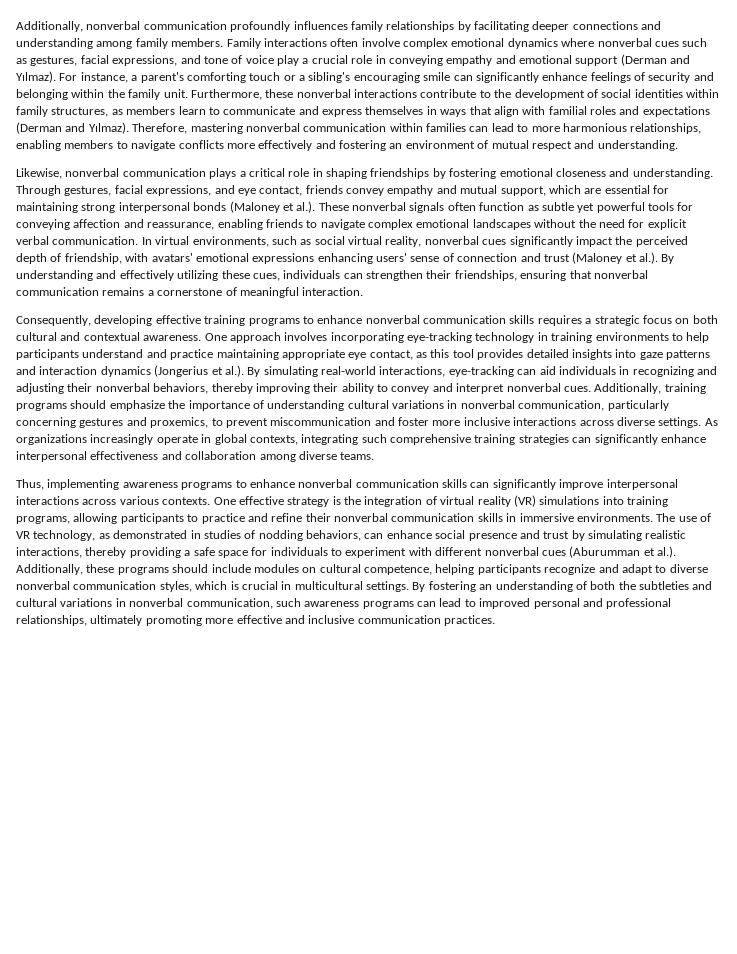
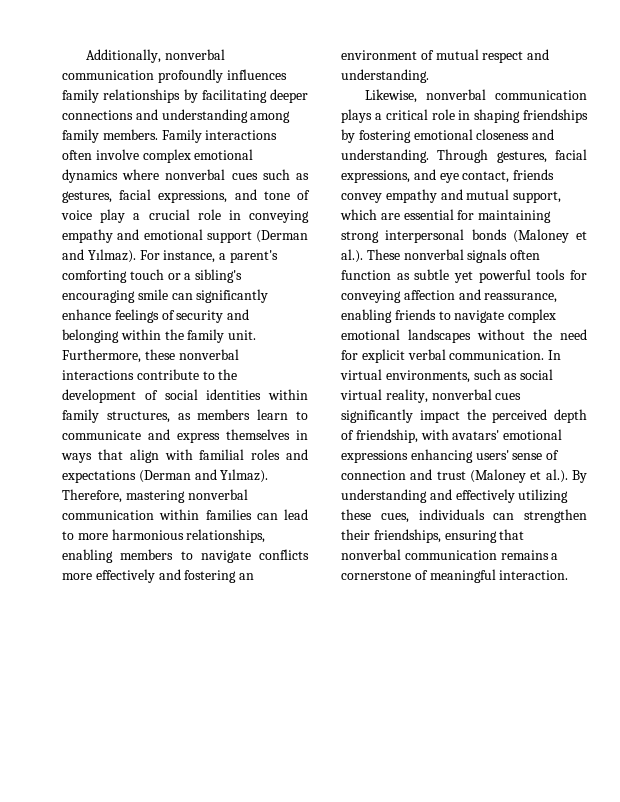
- Consequently, developing effective training programs to enhance nonverbal communication skills requires a strategic focus on both cultural and contextual awareness. One approach involves incorporating eye-tracking technology in training environments to help participants understand and practice maintaining appropriate eye contact, as this tool provides detailed insights into gaze patterns and interaction dynamics (Jongerius et al.). By simulating real-world interactions, eye-tracking can aid individuals in recognizing and adjusting their nonverbal behaviors, thereby improving their ability to convey and interpret nonverbal cues. Additionally, training programs should emphasize the importance of understanding cultural variations in nonverbal communication, particularly concerning gestures and proxemics, to prevent miscommunication and foster more inclusive interactions across diverse settings. As organizations increasingly operate in global contexts, integrating such comprehensive training strategies can significantly enhance interpersonal effectiveness and collaboration among diverse teams.
- Thus, implementing awareness programs to enhance nonverbal communication skills can significantly improve interpersonal interactions across various contexts. One effective strategy is the integration of virtual reality (VR) simulations into training programs, allowing participants to practice and refine their nonverbal communication skills in immersive environments. The use of VR technology, as demonstrated in studies of nodding behaviors, can enhance social presence and trust by simulating realistic interactions, thereby providing a safe space for individuals to experiment with different nonverbal cues (Aburumman et al.). Additionally, these programs should include modules on cultural competence, helping participants recognize and adapt to diverse nonverbal communication styles, which is crucial in multicultural settings. By fostering an understanding of both the subtleties and cultural variations in nonverbal communication, such awareness programs can lead to improved personal and professional relationships, ultimately promoting more effective and inclusive communication practices.

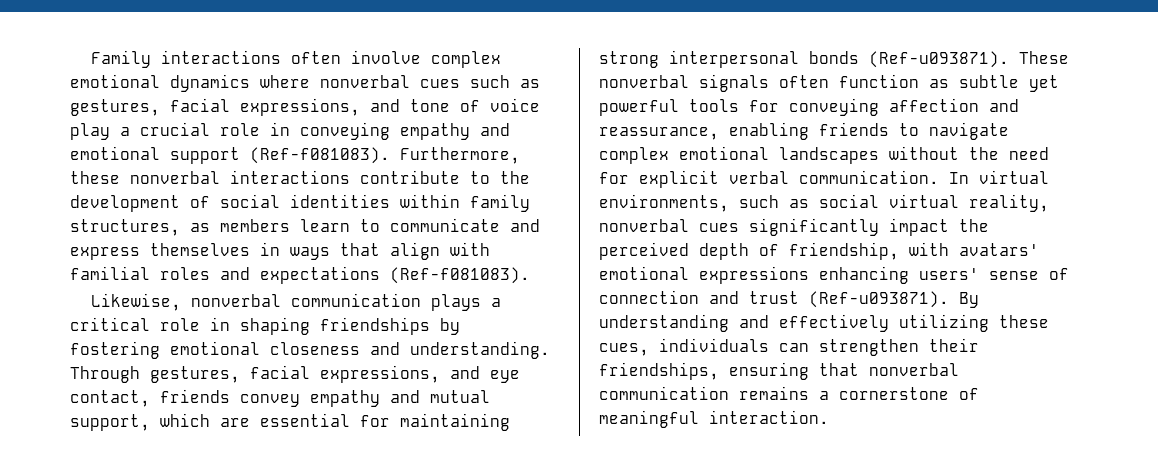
- Additionally, nonverbal communication profoundly influences family relationships by facilitating deeper connections and understanding among family members. Family interactions often involve complex emotional dynamics where nonverbal cues such as gestures, facial expressions, and tone of voice play a crucial role in conveying empathy and emotional support (Derman and Yılmaz). For instance, a parent's comforting touch or a sibling's encouraging smile can significantly enhance feelings of security and belonging within the family unit.
+ Family interactions often involve complex emotional dynamics where nonverbal cues such as gestures, facial expressions, and tone of voice play a crucial role in conveying empathy and emotional support (Ref-f081083).
- Furthermore, these nonverbal interactions contribute to the development of social identities within family structures, as members learn to communicate and express themselves in ways that align with familial roles and expectations (Derman and Yılmaz). Therefore, mastering nonverbal communication within families can lead to more harmonious relationships, enabling members to navigate conflicts more effectively and fostering an environment of mutual respect and understanding.
+ Furthermore, these nonverbal interactions contribute to the development of social identities within family structures, as members learn to communicate and express themselves in ways that align with familial roles and expectations (Ref-f081083).
- Through gestures, facial expressions, and eye contact, friends convey empathy and mutual support, which are essential for maintaining strong interpersonal bonds (Maloney et al.). These nonverbal signals often function as subtle yet powerful tools for conveying affection and reassurance, enabling friends to navigate complex emotional landscapes without the need for explicit verbal communication.
+ Through gestures, facial expressions, and eye contact, friends convey empathy and mutual support, which are essential for maintaining strong interpersonal bonds (Ref-u093871). These nonverbal signals often function as subtle yet powerful tools for conveying affection and reassurance, enabling friends to navigate complex emotional landscapes without the need for explicit verbal communication.
- In virtual environments, such as social virtual reality, nonverbal cues significantly impact the perceived depth of friendship, with avatars' emotional expressions enhancing users' sense of connection and trust (Maloney et al.). By understanding and effectively utilizing these cues, individuals can strengthen their friendships, ensuring that nonverbal communication remains a cornerstone of meaningful interaction.
+ In virtual environments, such as social virtual reality, nonverbal cues significantly impact the perceived depth of friendship, with avatars' emotional expressions enhancing users' sense of connection and trust (Ref-u093871). By understanding and effectively utilizing these cues, individuals can strengthen their friendships, ensuring that nonverbal communication remains a cornerstone of meaningful interaction.

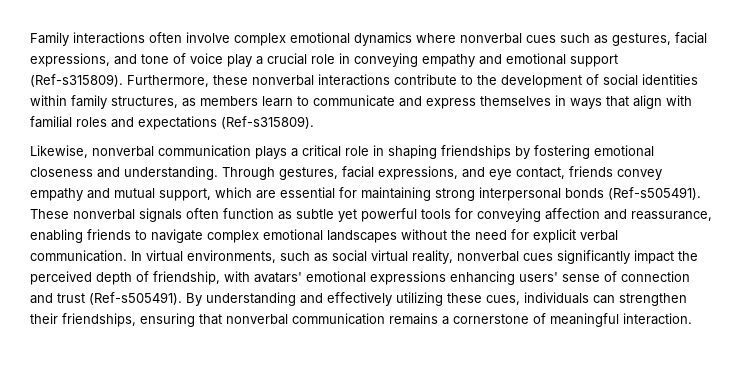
- Family interactions often involve complex emotional dynamics where nonverbal cues such as gestures, facial expressions, and tone of voice play a crucial role in conveying empathy and emotional support (Ref-f081083).
+ Family interactions often involve complex emotional dynamics where nonverbal cues such as gestures, facial expressions, and tone of voice play a crucial role in conveying empathy and emotional support (Ref-s315809).
- Furthermore, these nonverbal interactions contribute to the development of social identities within family structures, as members learn to communicate and express themselves in ways that align with familial roles and expectations (Ref-f081083).
+ Furthermore, these nonverbal interactions contribute to the development of social identities within family structures, as members learn to communicate and express themselves in ways that align with familial roles and expectations (Ref-s315809).
- Through gestures, facial expressions, and eye contact, friends convey empathy and mutual support, which are essential for maintaining strong interpersonal bonds (Ref-u093871).
+ Through gestures, facial expressions, and eye contact, friends convey empathy and mutual support, which are essential for maintaining strong interpersonal bonds (Ref-s505491).
- In virtual environments, such as social virtual reality, nonverbal cues significantly impact the perceived depth of friendship, with avatars' emotional expressions enhancing users' sense of connection and trust (Ref-u093871).
+ In virtual environments, such as social virtual reality, nonverbal cues significantly impact the perceived depth of friendship, with avatars' emotional expressions enhancing users' sense of connection and trust (Ref-s505491).

